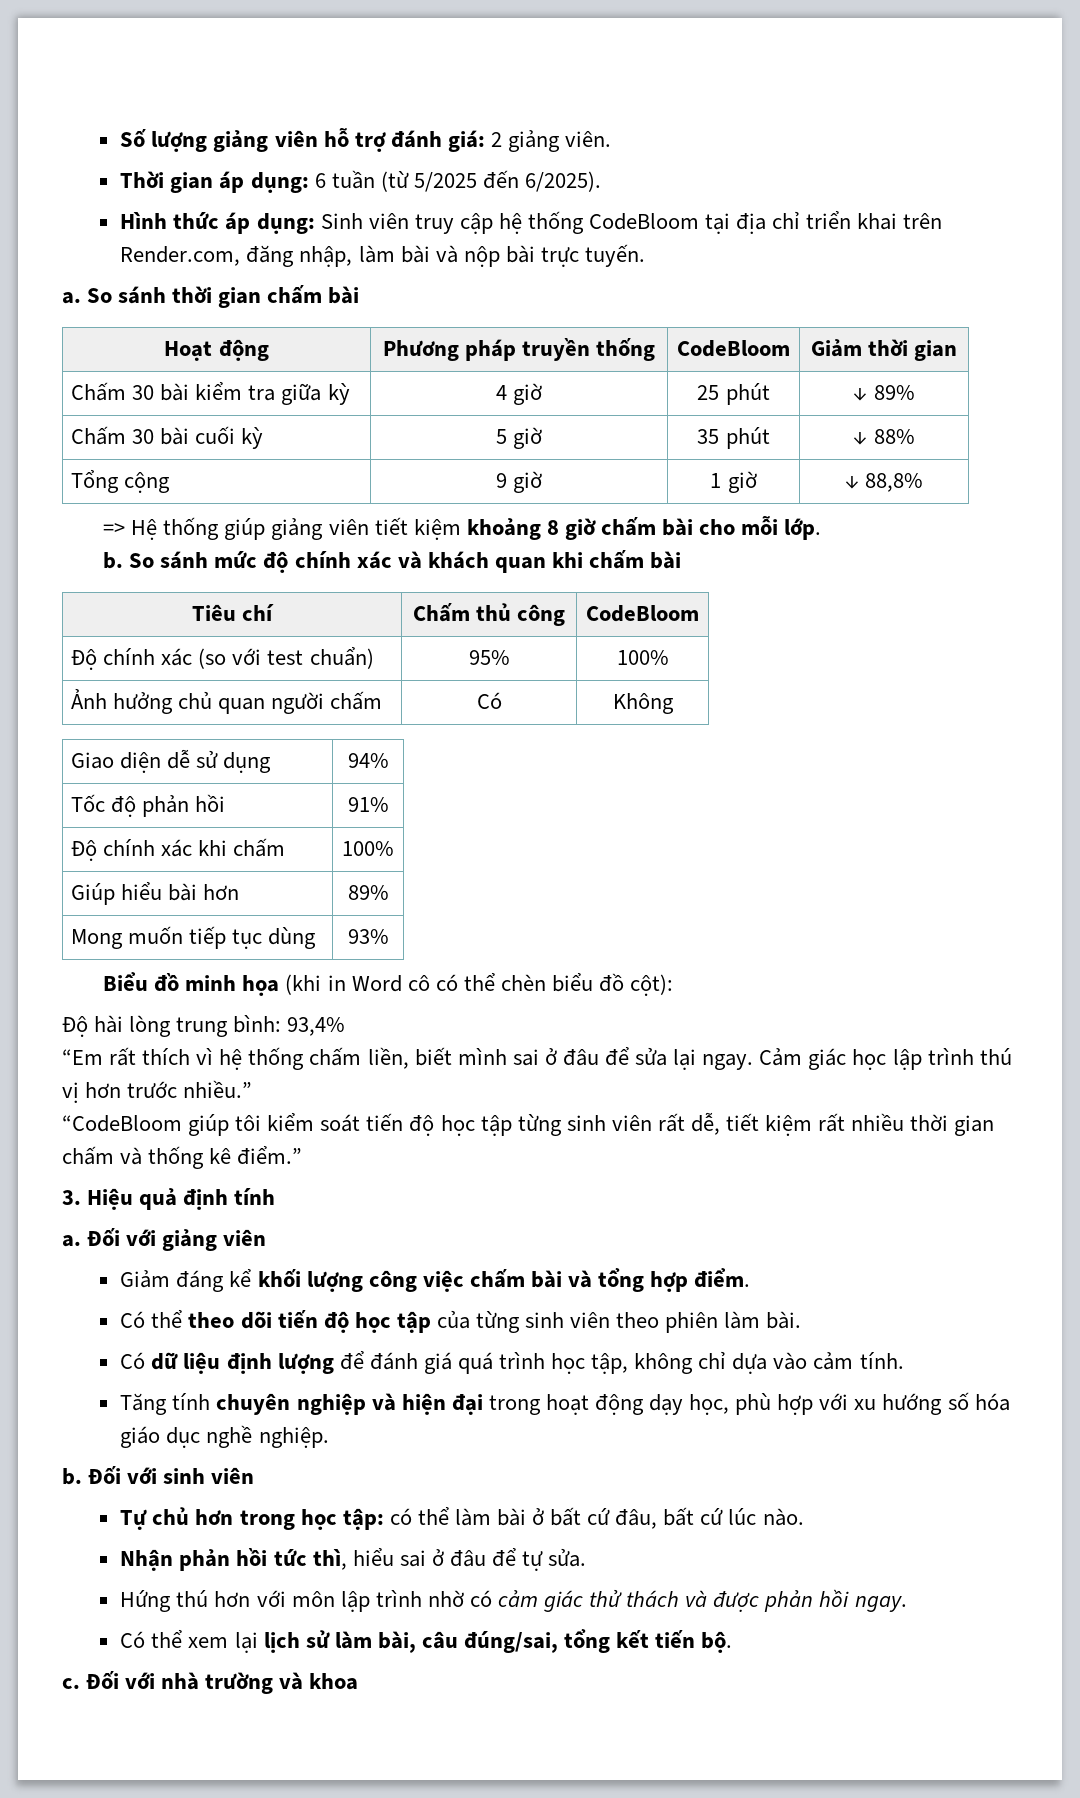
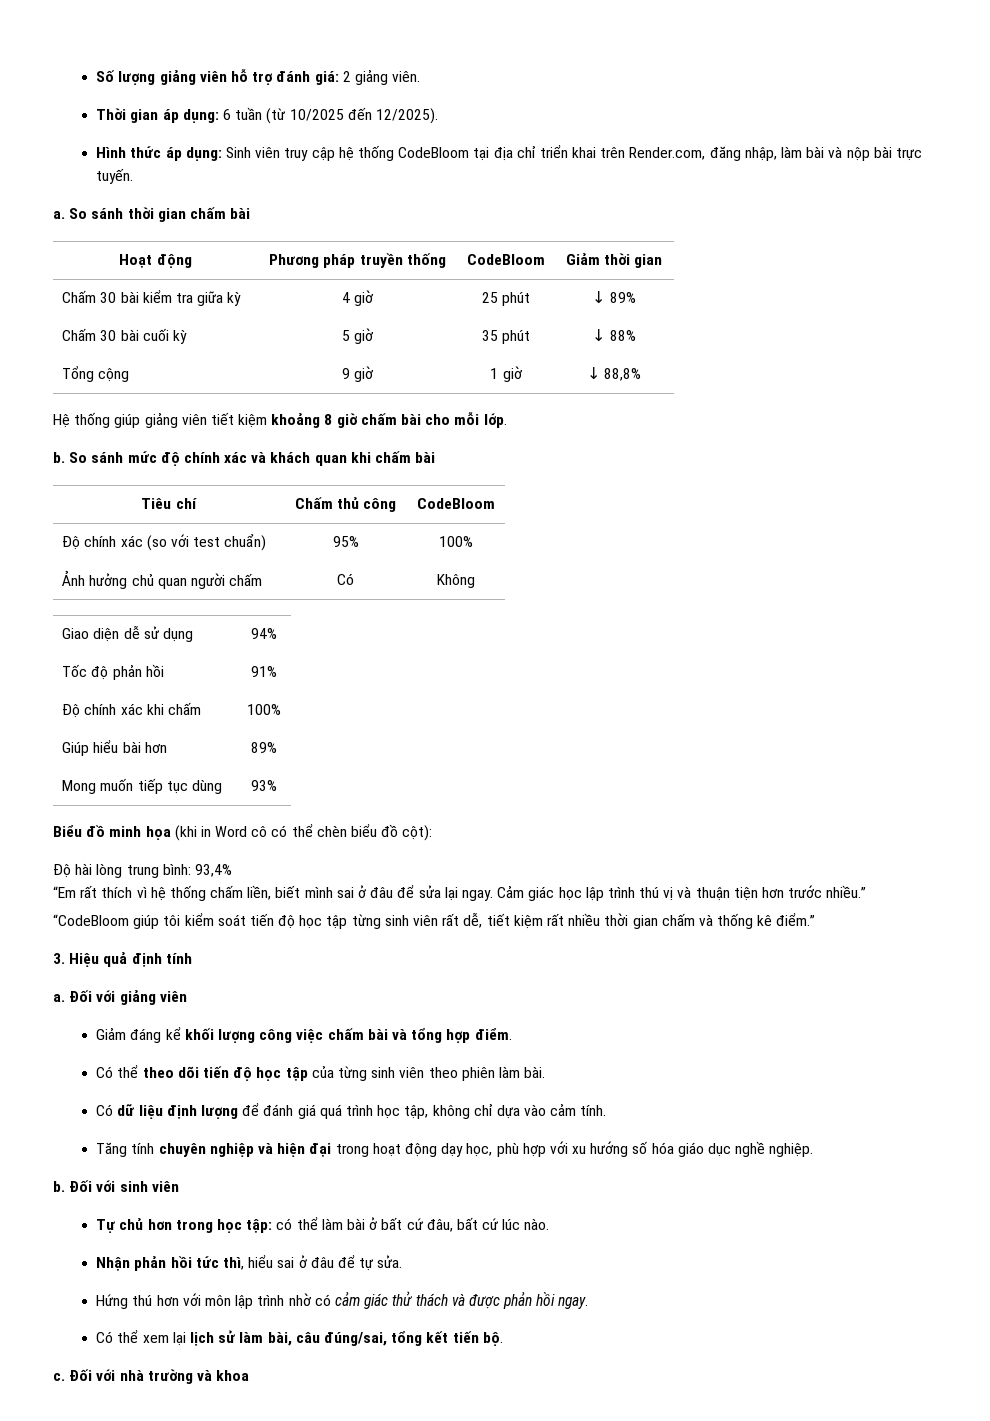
- Thời gian áp dụng: 6 tuần (từ 5/2025 đến 6/2025).
+ Thời gian áp dụng: 6 tuần (từ 10/2025 đến 12/2025).
- => Hệ thống giúp giảng viên tiết kiệm khoảng 8 giờ chấm bài cho mỗi lớp.
+ Hệ thống giúp giảng viên tiết kiệm khoảng 8 giờ chấm bài cho mỗi lớp.
- Cảm giác học lập trình thú vị hơn trước nhiều.”
+ Cảm giác học lập trình thú vị và thuận tiện hơn trước nhiều.”

